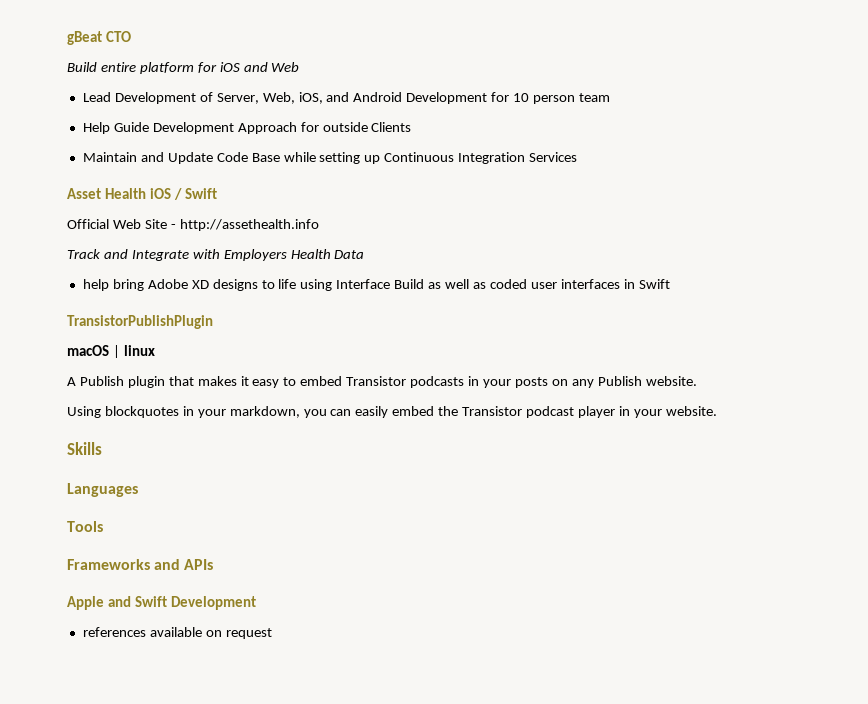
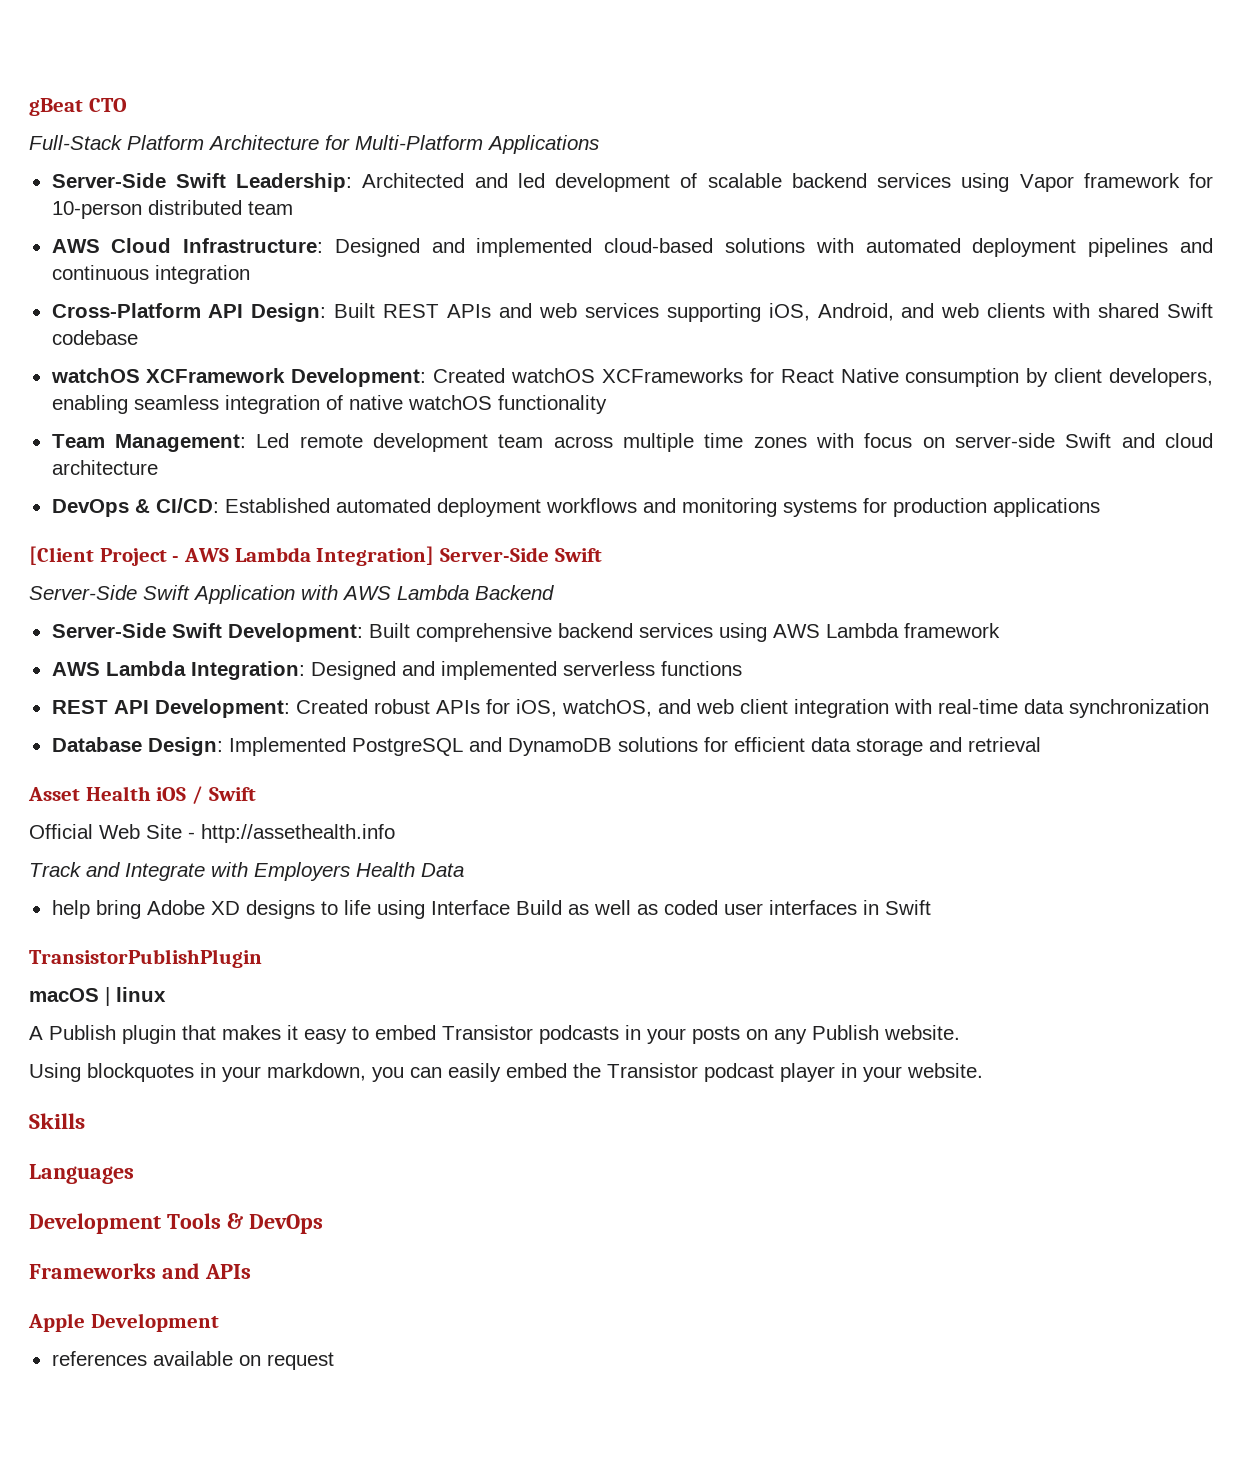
- Build entire platform for iOS and Web
- Lead Development of Server, Web, iOS, and Android Development for 10 person team
- Help Guide Development Approach for outside Clients
- Maintain and Update Code Base while setting up Continuous Integration Services
+ Full-Stack Platform Architecture for Multi-Platform Applications
+ Server-Side Swift Leadership: Architected and led development of scalable backend services using Vapor framework for 10-person distributed team
+ AWS Cloud Infrastructure: Designed and implemented cloud-based solutions with automated deployment pipelines and continuous integration
+ Cross-Platform API Design: Built REST APIs and web services supporting iOS, Android, and web clients with shared Swift codebase
+ watchOS XCFramework Development: Created watchOS XCFrameworks for React Native consumption by client developers, enabling seamless integration of native watchOS functionality
+ Team Management: Led remote development team across multiple time zones with focus on server-side Swift and cloud architecture
+ DevOps & CI/CD: Established automated deployment workflows and monitoring systems for production applications
+ [Client Project - AWS Lambda Integration] Server-Side Swift
+ Server-Side Swift Application with AWS Lambda Backend
+ Server-Side Swift Development: Built comprehensive backend services using AWS Lambda framework
+ AWS Lambda Integration: Designed and implemented serverless functions
+ REST API Development: Created robust APIs for iOS, watchOS, and web client integration with real-time data synchronization
+ Database Design: Implemented PostgreSQL and DynamoDB solutions for efficient data storage and retrieval
- Tools
+ Development Tools & DevOps
- Apple and Swift Development
+ Apple Development

